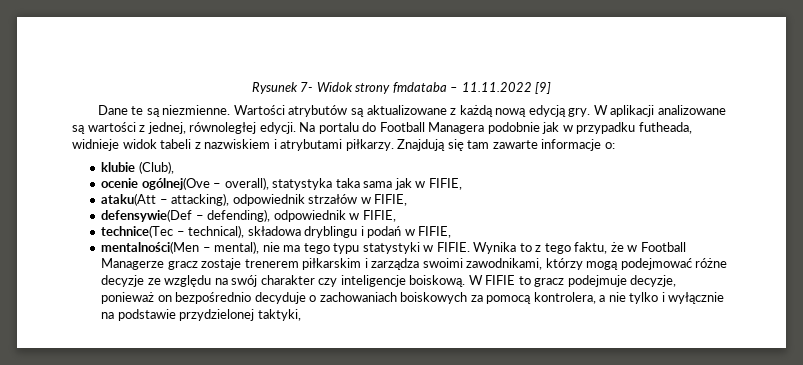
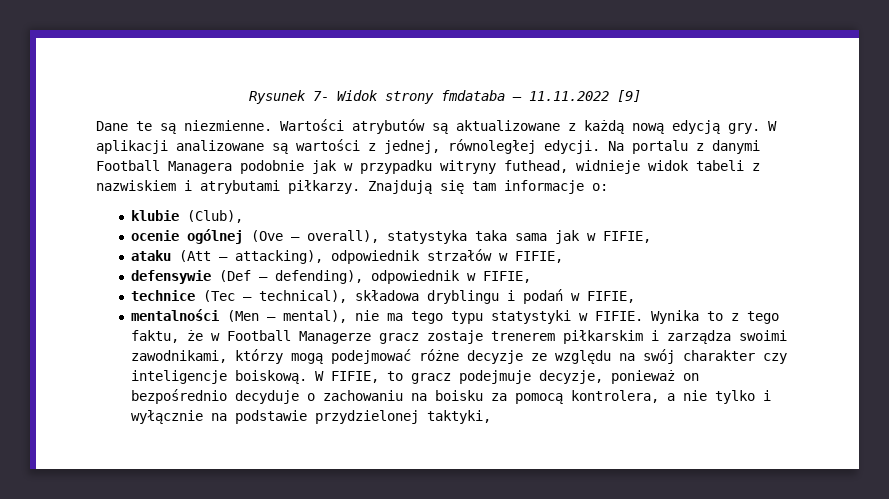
- Na portalu do Football Managera podobnie jak w przypadku futheada, widnieje widok tabeli z nazwiskiem i atrybutami piłkarzy.
+ Na portalu z danymi Football Managera podobnie jak w przypadku witryny futhead, widnieje widok tabeli z nazwiskiem i atrybutami piłkarzy.
- Znajdują się tam zawarte informacje o:
+ Znajdują się tam informacje o:
- ocenie ogólnej(Ove – overall), statystyka taka sama jak w FIFIE,
+ ocenie ogólnej (Ove – overall), statystyka taka sama jak w FIFIE,
- ataku(Att – attacking), odpowiednik strzałów w FIFIE,
+ ataku (Att – attacking), odpowiednik strzałów w FIFIE,
- defensywie(Def – defending), odpowiednik w FIFIE,
+ defensywie (Def – defending), odpowiednik w FIFIE,
- technice(Tec – technical), składowa dryblingu i podań w FIFIE,
+ technice (Tec – technical), składowa dryblingu i podań w FIFIE,
- mentalności(Men – mental), nie ma tego typu statystyki w FIFIE.
+ mentalności (Men – mental), nie ma tego typu statystyki w FIFIE.
- W FIFIE to gracz podejmuje decyzje, ponieważ on bezpośrednio decyduje o zachowaniach boiskowych za pomocą kontrolera, a nie tylko i wyłącznie na podstawie przydzielonej taktyki,
+ W FIFIE, to gracz podejmuje decyzje, ponieważ on bezpośrednio decyduje o zachowaniu na boisku za pomocą kontrolera, a nie tylko i wyłącznie na podstawie przydzielonej taktyki,

